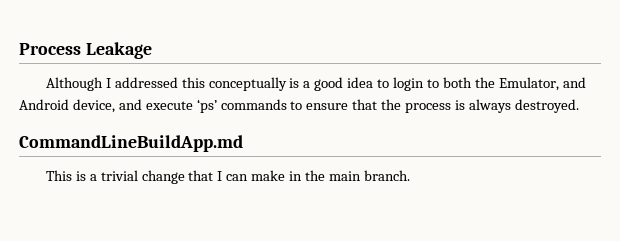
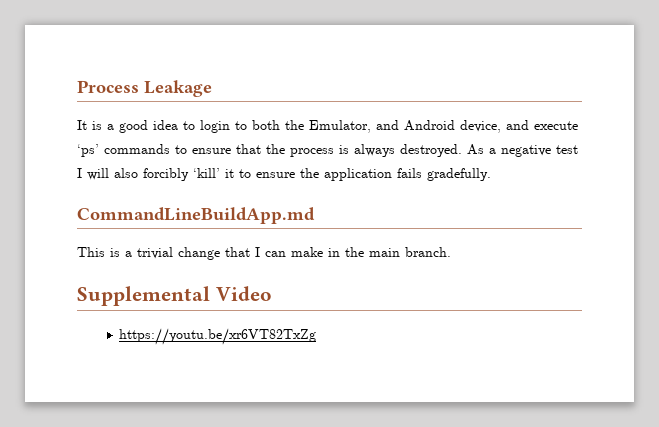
- Although I addressed this conceptually is a good idea to login to both the Emulator, and Android device, and execute ‘ps’ commands to ensure that the process is always destroyed.
+ It is a good idea to login to both the Emulator, and Android device, and execute ‘ps’ commands to ensure that the process is always destroyed. As a negative test I will also forcibly ‘kill’ it to ensure the application fails gradefully.
+ Supplemental Video
+ https://youtu.be/xr6VT82TxZg

